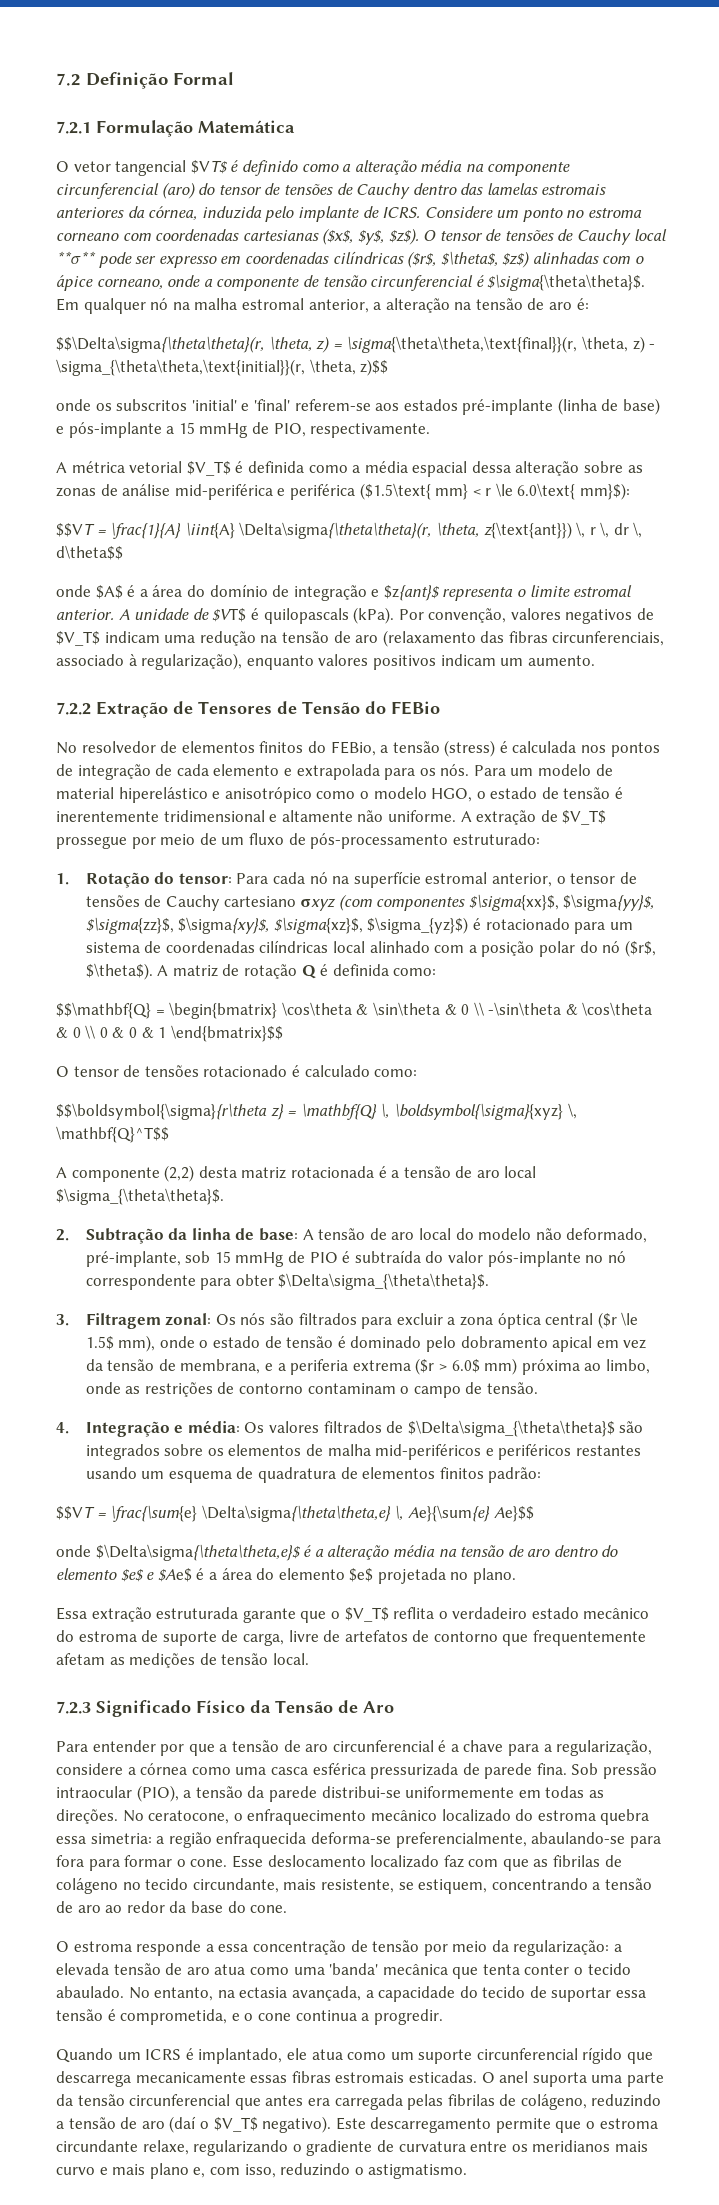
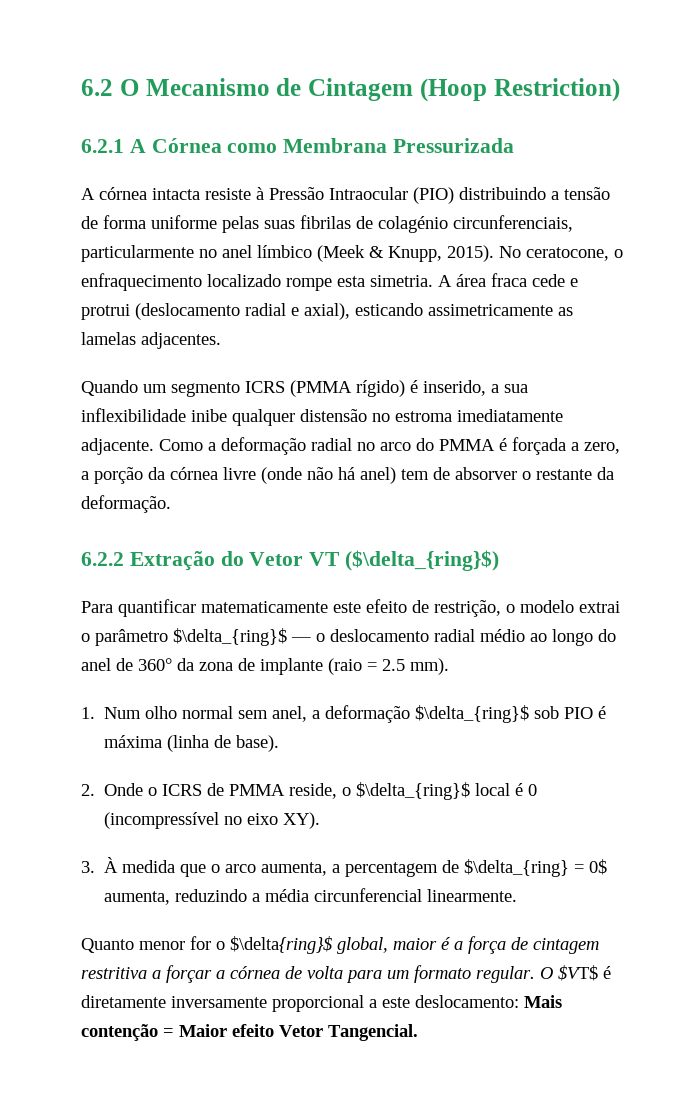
- 7.2 Definição Formal
- 7.2.1 Formulação Matemática
- O vetor tangencial $VT$ é definido como a alteração média na componente circunferencial (aro) do tensor de tensões de Cauchy dentro das lamelas estromais anteriores da córnea, induzida pelo implante de ICRS. Considere um ponto no estroma corneano com coordenadas cartesianas ($x$, $y$, $z$). O tensor de tensões de Cauchy local **σ** pode ser expresso em coordenadas cilíndricas ($r$, $\theta$, $z$) alinhadas com o ápice corneano, onde a componente de tensão circunferencial é $\sigma{\theta\theta}$. Em qualquer nó na malha estromal anterior, a alteração na tensão de aro é:
- $$\Delta\sigma{\theta\theta}(r, \theta, z) = \sigma{\theta\theta,\text{final}}(r, \theta, z) - \sigma_{\theta\theta,\text{initial}}(r, \theta, z)$$
- onde os subscritos 'initial' e 'final' referem-se aos estados pré-implante (linha de base) e pós-implante a 15 mmHg de PIO, respectivamente.
- A métrica vetorial $V_T$ é definida como a média espacial dessa alteração sobre as zonas de análise mid-periférica e periférica ($1.5\text{ mm} < r \le 6.0\text{ mm}$):
- $$VT = \frac{1}{A} \iint{A} \Delta\sigma{\theta\theta}(r, \theta, z{\text{ant}}) \, r \, dr \, d\theta$$
- onde $A$ é a área do domínio de integração e $z{ant}$ representa o limite estromal anterior. A unidade de $VT$ é quilopascals (kPa). Por convenção, valores negativos de $V_T$ indicam uma redução na tensão de aro (relaxamento das fibras circunferenciais, associado à regularização), enquanto valores positivos indicam um aumento.
- 7.2.2 Extração de Tensores de Tensão do FEBio
- No resolvedor de elementos finitos do FEBio, a tensão (stress) é calculada nos pontos de integração de cada elemento e extrapolada para os nós. Para um modelo de material hiperelástico e anisotrópico como o modelo HGO, o estado de tensão é inerentemente tridimensional e altamente não uniforme. A extração de $V_T$ prossegue por meio de um fluxo de pós-processamento estruturado:
- 1. Rotação do tensor: Para cada nó na superfície estromal anterior, o tensor de tensões de Cauchy cartesiano σxyz (com componentes $\sigma{xx}$, $\sigma{yy}$, $\sigma{zz}$, $\sigma{xy}$, $\sigma{xz}$, $\sigma_{yz}$) é rotacionado para um sistema de coordenadas cilíndricas local alinhado com a posição polar do nó ($r$, $\theta$). A matriz de rotação Q é definida como:
- $$\mathbf{Q} = \begin{bmatrix} \cos\theta & \sin\theta & 0 \\ -\sin\theta & \cos\theta & 0 \\ 0 & 0 & 1 \end{bmatrix}$$
- O tensor de tensões rotacionado é calculado como:
- $$\boldsymbol{\sigma}{r\theta z} = \mathbf{Q} \, \boldsymbol{\sigma}{xyz} \, \mathbf{Q}^T$$
- A componente (2,2) desta matriz rotacionada é a tensão de aro local $\sigma_{\theta\theta}$.
- 2. Subtração da linha de base: A tensão de aro local do modelo não deformado, pré-implante, sob 15 mmHg de PIO é subtraída do valor pós-implante no nó correspondente para obter $\Delta\sigma_{\theta\theta}$.
- 3. Filtragem zonal: Os nós são filtrados para excluir a zona óptica central ($r \le 1.5$ mm), onde o estado de tensão é dominado pelo dobramento apical em vez da tensão de membrana, e a periferia extrema ($r > 6.0$ mm) próxima ao limbo, onde as restrições de contorno contaminam o campo de tensão.
- 4. Integração e média: Os valores filtrados de $\Delta\sigma_{\theta\theta}$ são integrados sobre os elementos de malha mid-periféricos e periféricos restantes usando um esquema de quadratura de elementos finitos padrão:
- $$VT = \frac{\sum{e} \Delta\sigma{\theta\theta,e} \, Ae}{\sum{e} Ae}$$
- onde $\Delta\sigma{\theta\theta,e}$ é a alteração média na tensão de aro dentro do elemento $e$ e $Ae$ é a área do elemento $e$ projetada no plano.
- Essa extração estruturada garante que o $V_T$ reflita o verdadeiro estado mecânico do estroma de suporte de carga, livre de artefatos de contorno que frequentemente afetam as medições de tensão local.
- 7.2.3 Significado Físico da Tensão de Aro
- Para entender por que a tensão de aro circunferencial é a chave para a regularização, considere a córnea como uma casca esférica pressurizada de parede fina. Sob pressão intraocular (PIO), a tensão da parede distribui-se uniformemente em todas as direções. No ceratocone, o enfraquecimento mecânico localizado do estroma quebra essa simetria: a região enfraquecida deforma-se preferencialmente, abaulando-se para fora para formar o cone. Esse deslocamento localizado faz com que as fibrilas de colágeno no tecido circundante, mais resistente, se estiquem, concentrando a tensão de aro ao redor da base do cone.
- O estroma responde a essa concentração de tensão por meio da regularização: a elevada tensão de aro atua como uma 'banda' mecânica que tenta conter o tecido abaulado. No entanto, na ectasia avançada, a capacidade do tecido de suportar essa tensão é comprometida, e o cone continua a progredir.
- Quando um ICRS é implantado, ele atua como um suporte circunferencial rígido que descarrega mecanicamente essas fibras estromais esticadas. O anel suporta uma parte da tensão circunferencial que antes era carregada pelas fibrilas de colágeno, reduzindo a tensão de aro (daí o $V_T$ negativo). Este descarregamento permite que o estroma circundante relaxe, regularizando o gradiente de curvatura entre os meridianos mais curvo e mais plano e, com isso, reduzindo o astigmatismo.
+ 6.2 O Mecanismo de Cintagem (Hoop Restriction)
+ 6.2.1 A Córnea como Membrana Pressurizada
+ A córnea intacta resiste à Pressão Intraocular (PIO) distribuindo a tensão de forma uniforme pelas suas fibrilas de colagénio circunferenciais, particularmente no anel límbico (Meek & Knupp, 2015). No ceratocone, o enfraquecimento localizado rompe esta simetria. A área fraca cede e protrui (deslocamento radial e axial), esticando assimetricamente as lamelas adjacentes.
+ Quando um segmento ICRS (PMMA rígido) é inserido, a sua inflexibilidade inibe qualquer distensão no estroma imediatamente adjacente. Como a deformação radial no arco do PMMA é forçada a zero, a porção da córnea livre (onde não há anel) tem de absorver o restante da deformação.
+ 6.2.2 Extração do Vetor VT ($\delta_{ring}$)
+ Para quantificar matematicamente este efeito de restrição, o modelo extrai o parâmetro $\delta_{ring}$ — o deslocamento radial médio ao longo do anel de 360° da zona de implante (raio = 2.5 mm).
+ 1. Num olho normal sem anel, a deformação $\delta_{ring}$ sob PIO é máxima (linha de base).
+ 2. Onde o ICRS de PMMA reside, o $\delta_{ring}$ local é 0 (incompressível no eixo XY).
+ 3. À medida que o arco aumenta, a percentagem de $\delta_{ring} = 0$ aumenta, reduzindo a média circunferencial linearmente.
+ Quanto menor for o $\delta{ring}$ global, maior é a força de cintagem restritiva a forçar a córnea de volta para um formato regular. O $VT$ é diretamente inversamente proporcional a este deslocamento: Mais contenção = Maior efeito Vetor Tangencial.

